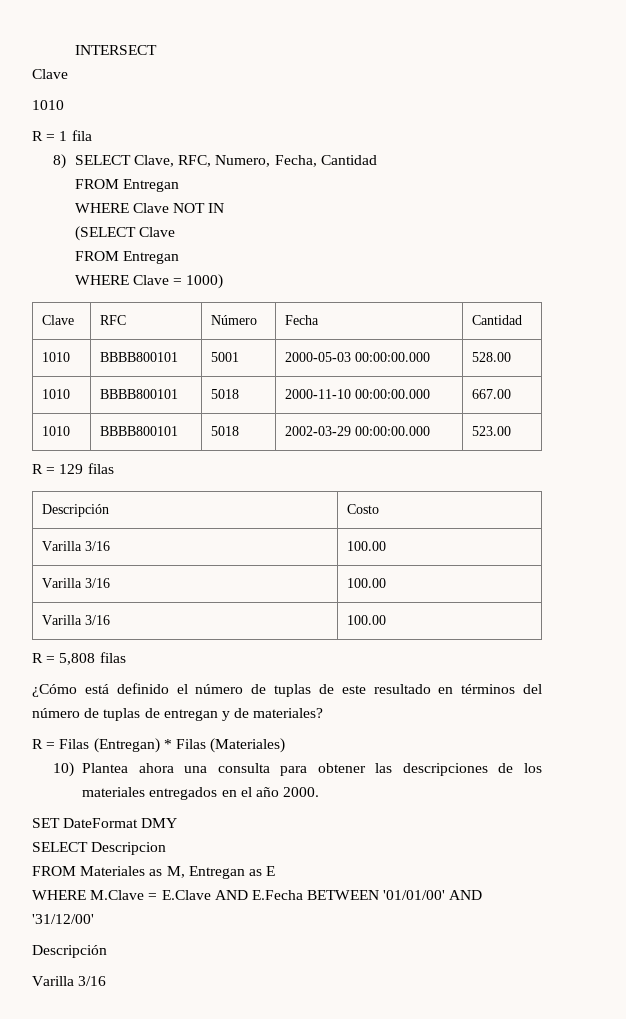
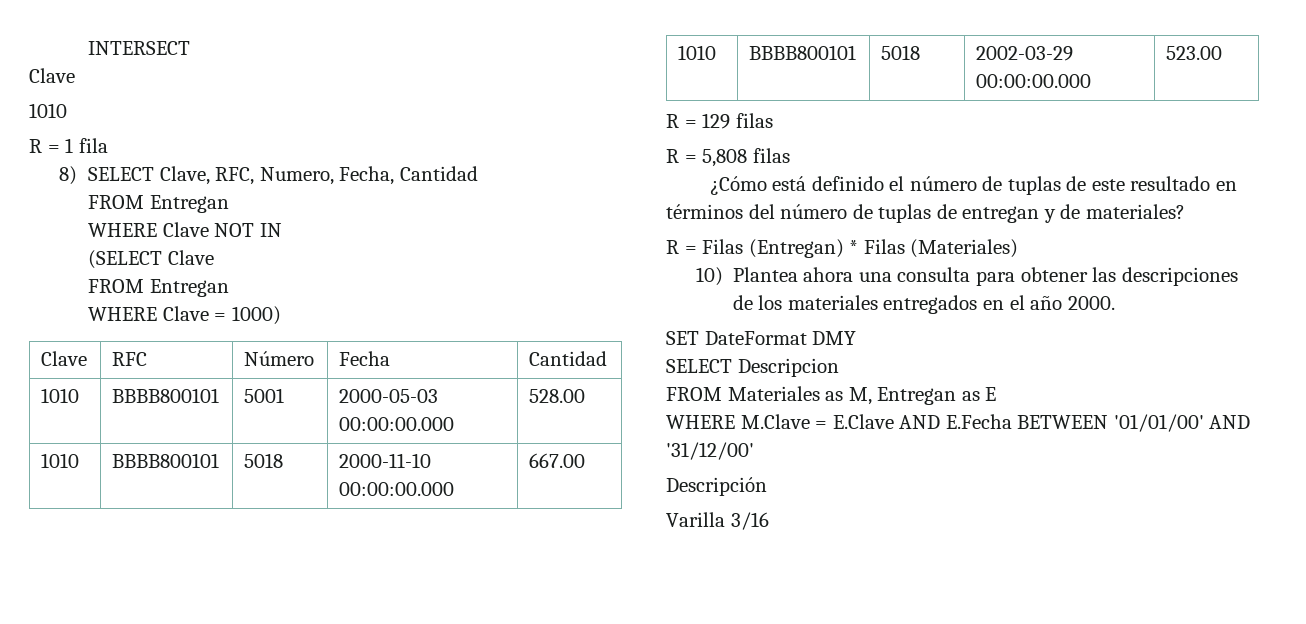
- Descripción | Costo
- Varilla 3/16 | 100.00
- Varilla 3/16 | 100.00
- Varilla 3/16 | 100.00

